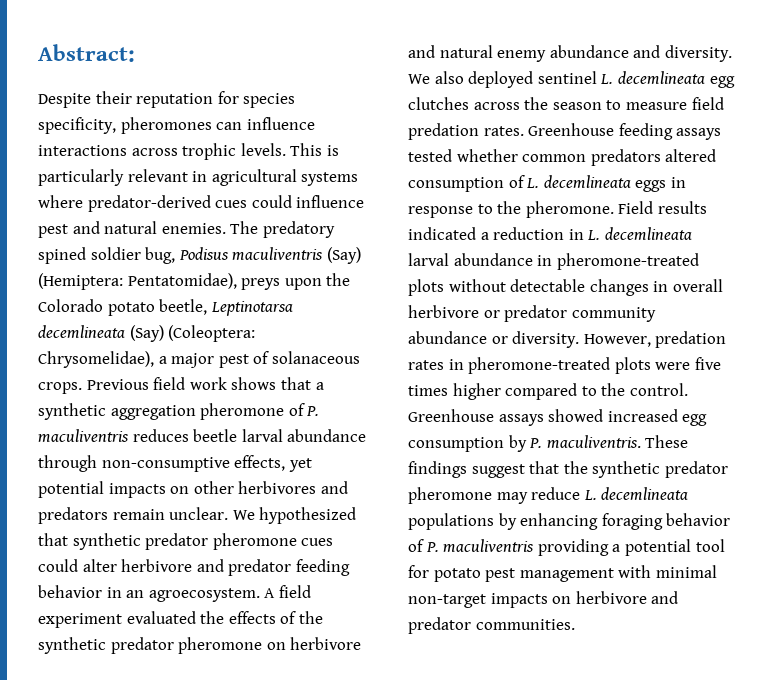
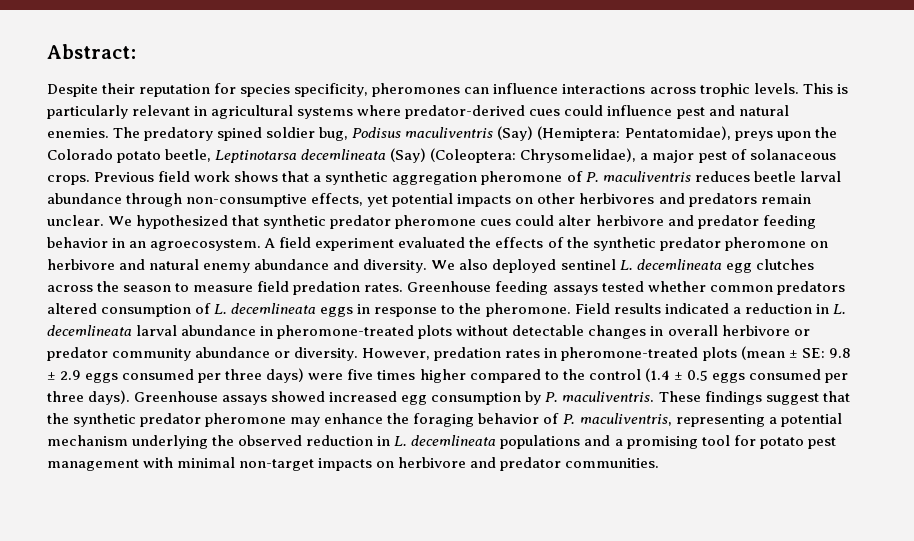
- However, predation rates in pheromone-treated plots were five times higher compared to the control.
+ However, predation rates in pheromone-treated plots (mean ± SE: 9.8 ± 2.9 eggs consumed per three days) were five times higher compared to the control (1.4 ± 0.5 eggs consumed per three days).
- These findings suggest that the synthetic predator pheromone may reduce L. decemlineata populations by enhancing foraging behavior of P. maculiventris providing a potential tool for potato pest management with minimal non-target impacts on herbivore and predator communities.
+ These findings suggest that the synthetic predator pheromone may enhance the foraging behavior of P. maculiventris, representing a potential mechanism underlying the observed reduction in L. decemlineata populations and a promising tool for potato pest management with minimal non-target impacts on herbivore and predator communities.

